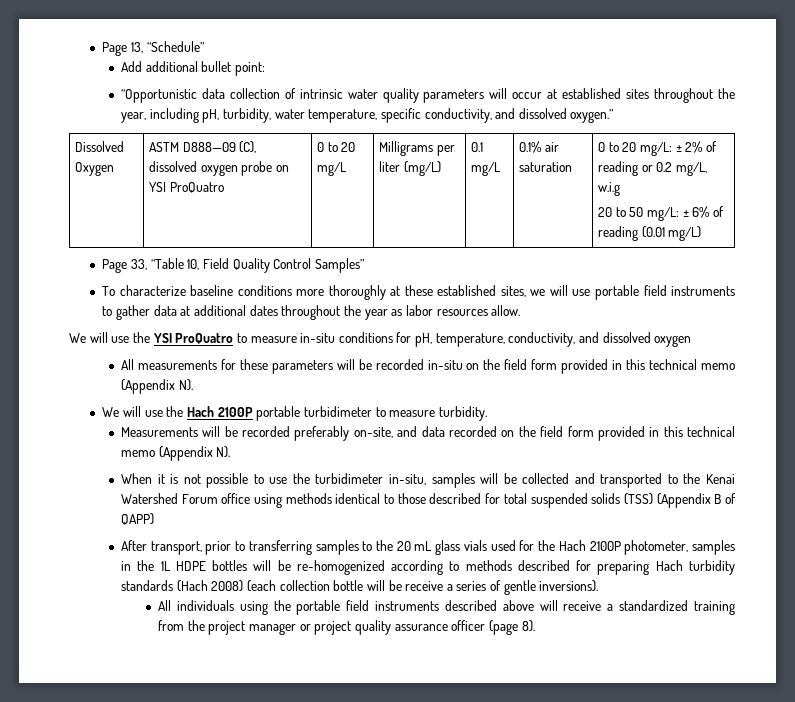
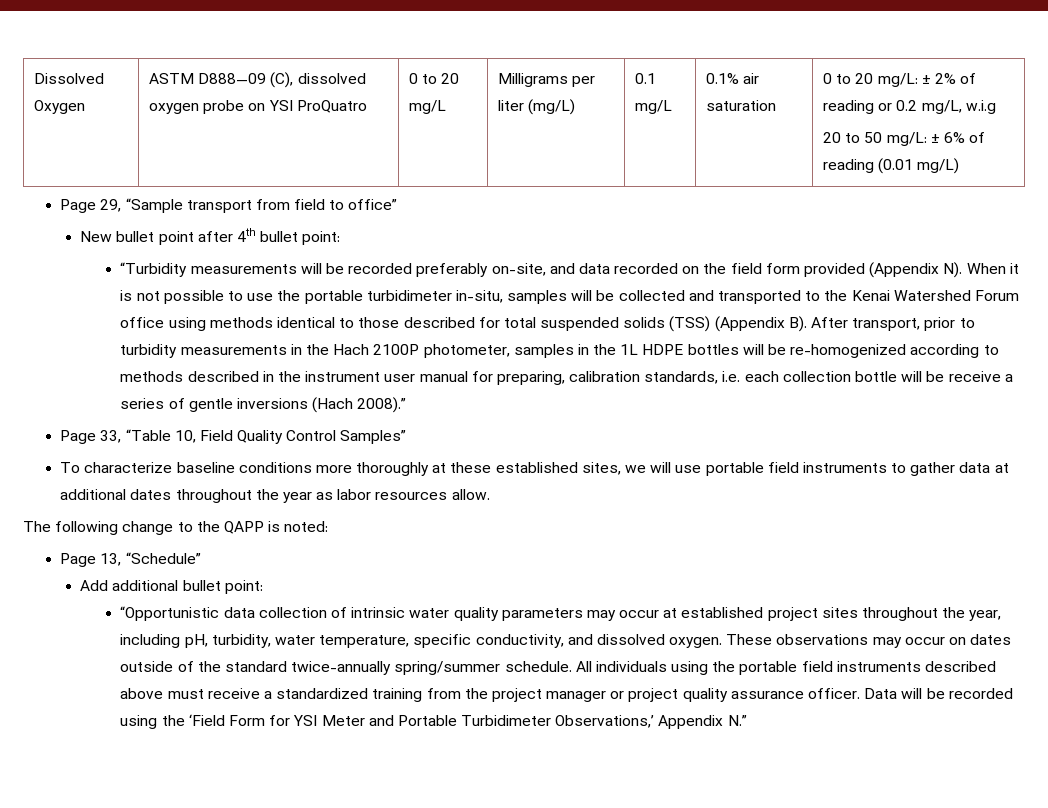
- Page 13, “Schedule”
- Add additional bullet point:
- “Opportunistic data collection of intrinsic water quality parameters will occur at established sites throughout the year, including pH, turbidity, water temperature, specific conductivity, and dissolved oxygen.”
+ Page 29, “Sample transport from field to office”
+ New bullet point after 4th bullet point:
+ “Turbidity measurements will be recorded preferably on-site, and data recorded on the field form provided (Appendix N). When it is not possible to use the portable turbidimeter in-situ, samples will be collected and transported to the Kenai Watershed Forum office using methods identical to those described for total suspended solids (TSS) (Appendix B). After transport, prior to turbidity measurements in the Hach 2100P photometer, samples in the 1L HDPE bottles will be re-homogenized according to methods described in the instrument user manual for preparing, calibration standards, i.e. each collection bottle will be receive a series of gentle inversions (Hach 2008).”
- We will use the YSI ProQuatro to measure in-situ conditions for pH, temperature, conductivity, and dissolved oxygen
- All measurements for these parameters will be recorded in-situ on the field form provided in this technical memo (Appendix N).
- We will use the Hach 2100P portable turbidimeter to measure turbidity.
- Measurements will be recorded preferably on-site, and data recorded on the field form provided in this technical memo (Appendix N).
- When it is not possible to use the turbidimeter in-situ, samples will be collected and transported to the Kenai Watershed Forum office using methods identical to those described for total suspended solids (TSS) (Appendix B of QAPP)
- After transport, prior to transferring samples to the 20 mL glass vials used for the Hach 2100P photometer, samples in the 1L HDPE bottles will be re-homogenized according to methods described for preparing Hach turbidity standards (Hach 2008) (each collection bottle will be receive a series of gentle inversions).
- All individuals using the portable field instruments described above will receive a standardized training from the project manager or project quality assurance officer (page 8).
+ The following change to the QAPP is noted:
+ Page 13, “Schedule”
+ Add additional bullet point:
+ “Opportunistic data collection of intrinsic water quality parameters may occur at established project sites throughout the year, including pH, turbidity, water temperature, specific conductivity, and dissolved oxygen. These observations may occur on dates outside of the standard twice-annually spring/summer schedule. All individuals using the portable field instruments described above must receive a standardized training from the project manager or project quality assurance officer. Data will be recorded using the ‘Field Form for YSI Meter and Portable Turbidimeter Observations,’ Appendix N.”

